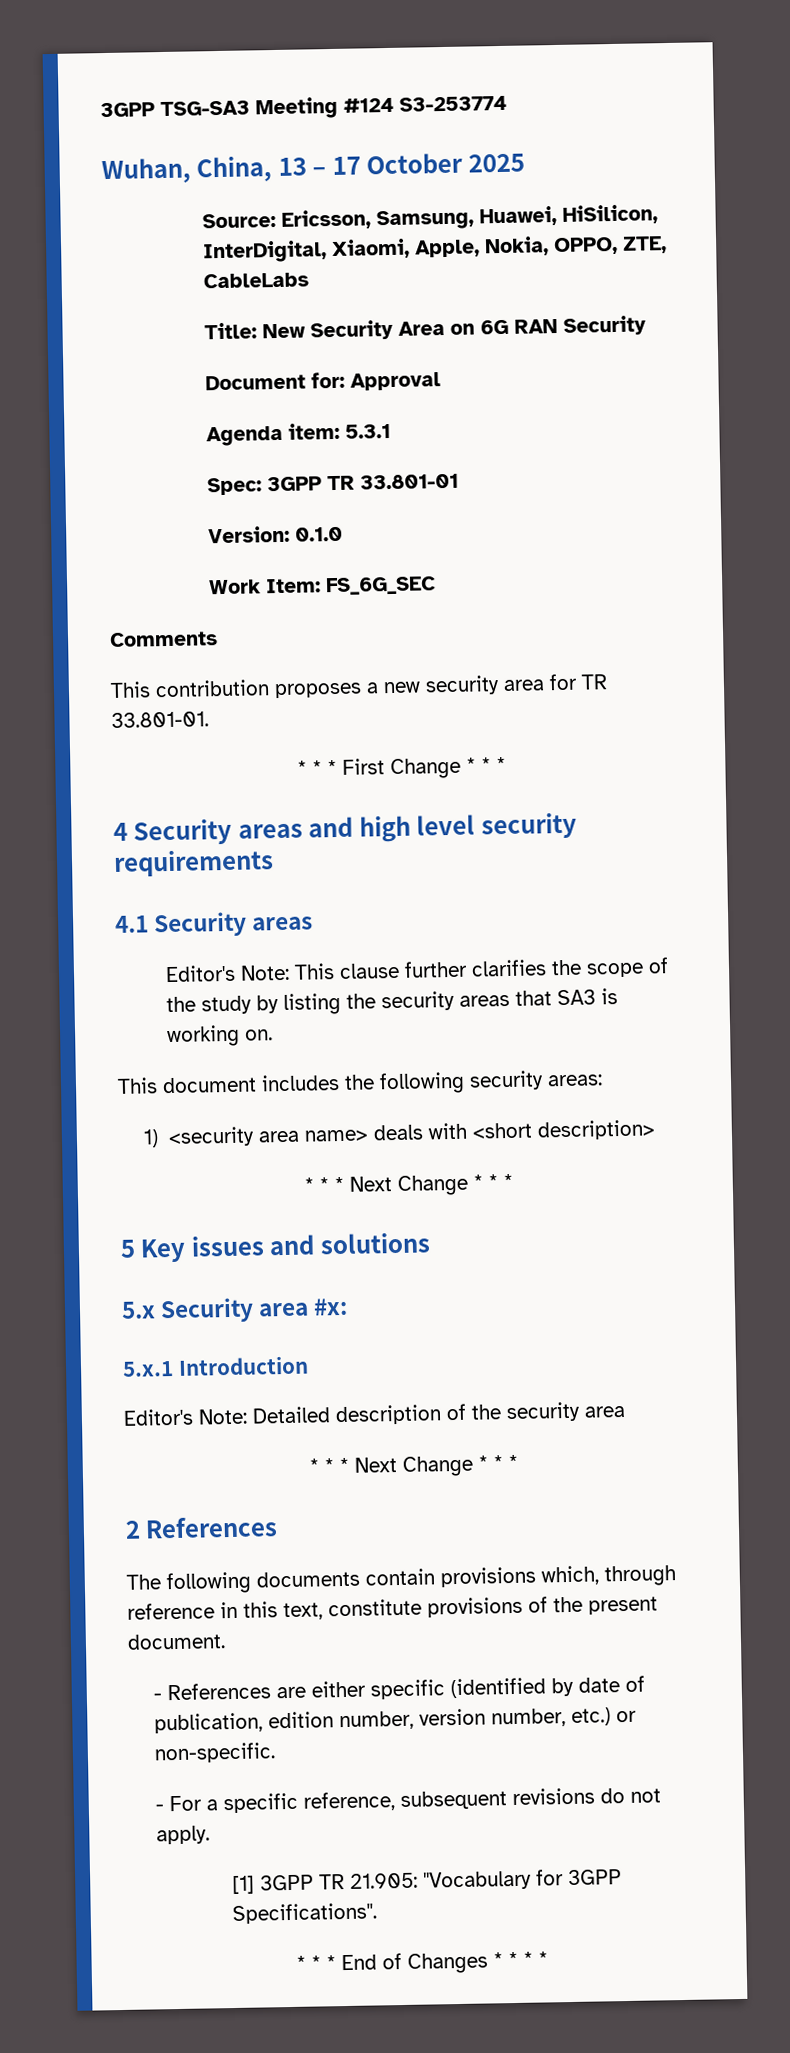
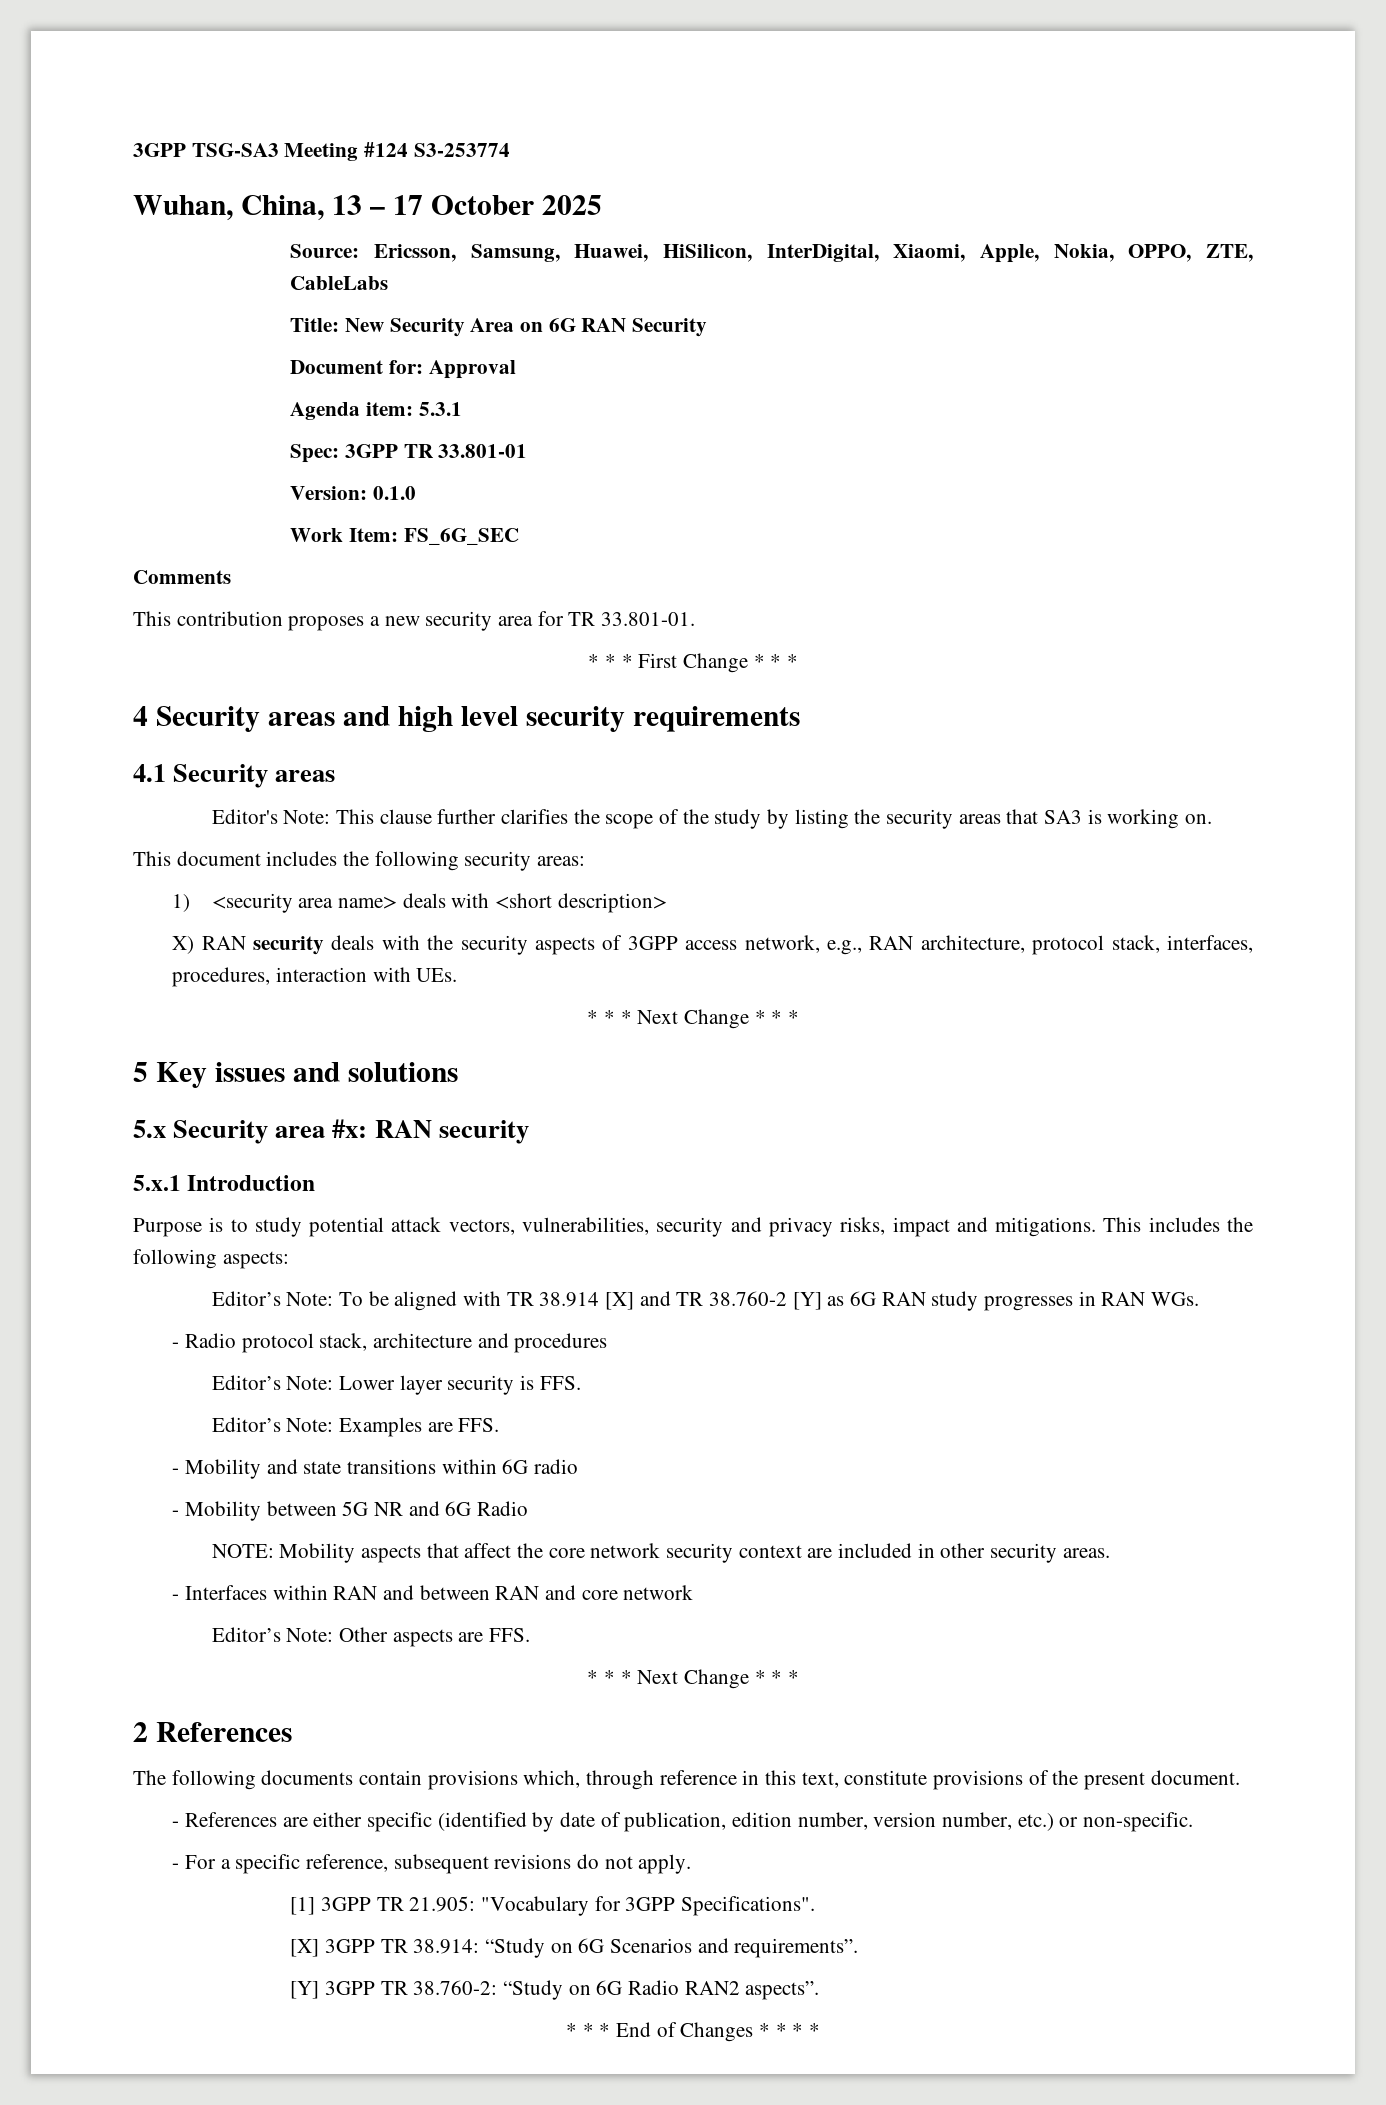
+ X) RAN security deals with the security aspects of 3GPP access network, e.g., RAN architecture, protocol stack, interfaces, procedures, interaction with UEs.
- 5.x Security area #x:
+ 5.x Security area #x: RAN security
- Editor's Note: Detailed description of the security area
+ Purpose is to study potential attack vectors, vulnerabilities, security and privacy risks, impact and mitigations. This includes the following aspects:
+ Editor’s Note: To be aligned with TR 38.914 [X] and TR 38.760-2 [Y] as 6G RAN study progresses in RAN WGs.
+ - Radio protocol stack, architecture and procedures
+ Editor’s Note: Lower layer security is FFS.
+ Editor’s Note: Examples are FFS.
+ - Mobility and state transitions within 6G radio
+ - Mobility between 5G NR and 6G Radio
+ NOTE: Mobility aspects that affect the core network security context are included in other security areas.
+ - Interfaces within RAN and between RAN and core network
+ Editor’s Note: Other aspects are FFS.
+ [X] 3GPP TR 38.914: “Study on 6G Scenarios and requirements”.
+ [Y] 3GPP TR 38.760-2: “Study on 6G Radio RAN2 aspects”.

